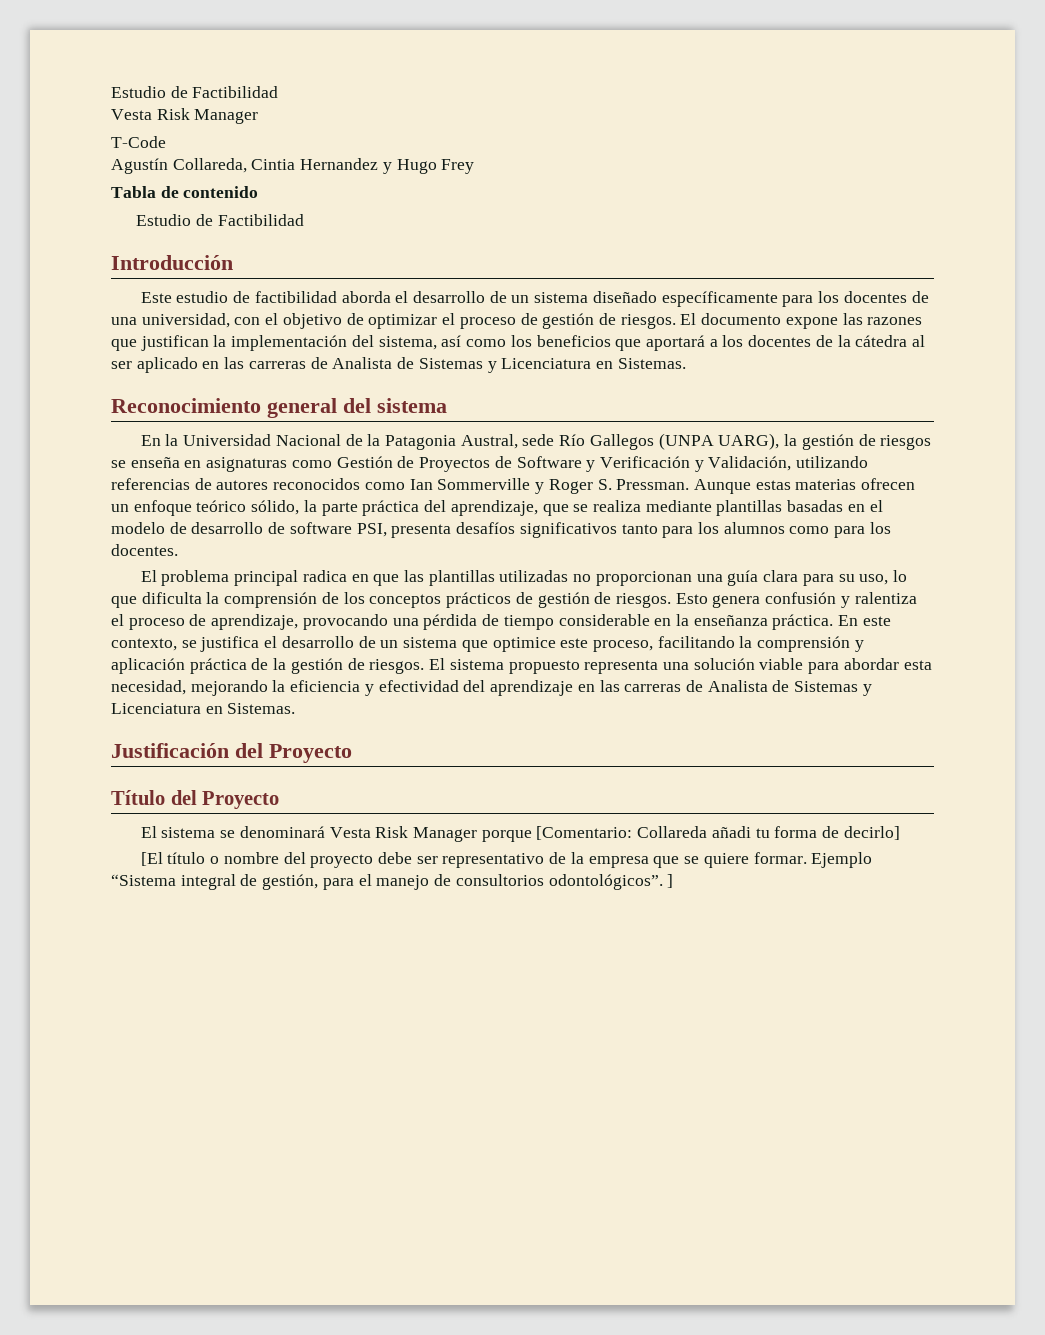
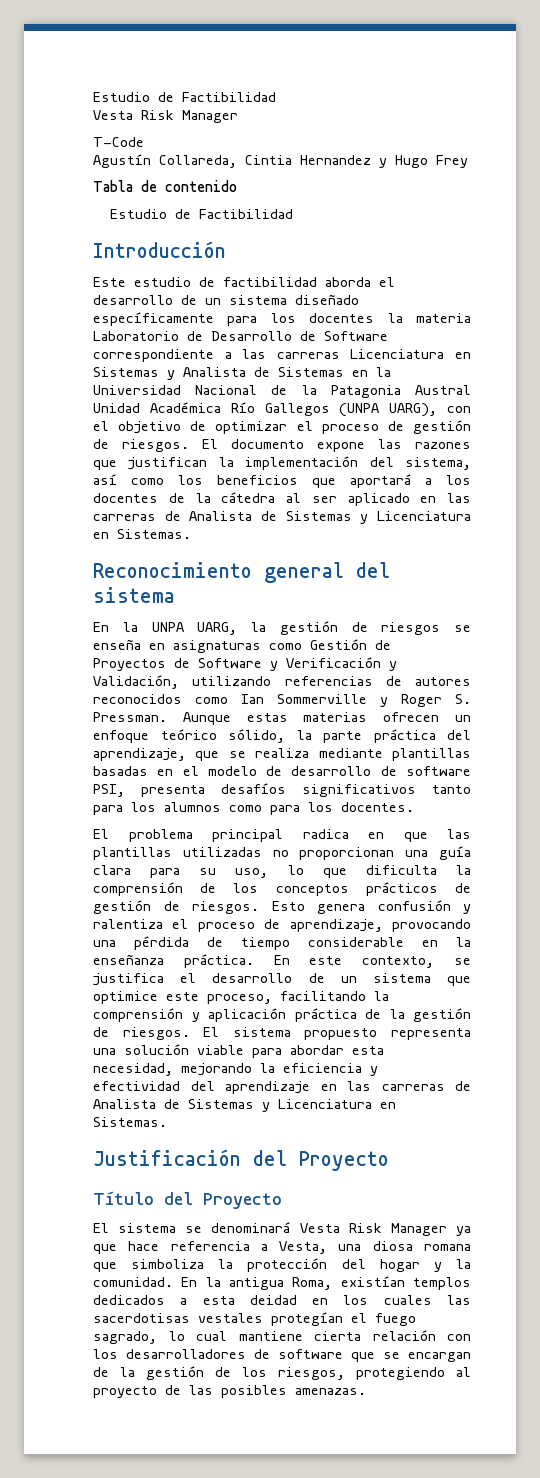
- Este estudio de factibilidad aborda el desarrollo de un sistema diseñado específicamente para los docentes de una universidad, con el objetivo de optimizar el proceso de gestión de riesgos.
+ Este estudio de factibilidad aborda el desarrollo de un sistema diseñado específicamente para los docentes la materia Laboratorio de Desarrollo de Software correspondiente a las carreras Licenciatura en Sistemas y Analista de Sistemas en la Universidad Nacional de la Patagonia Austral Unidad Académica Río Gallegos (UNPA UARG), con el objetivo de optimizar el proceso de gestión de riesgos.
- En la Universidad Nacional de la Patagonia Austral, sede Río Gallegos (UNPA UARG), la gestión de riesgos se enseña en asignaturas como Gestión de Proyectos de Software y Verificación y Validación, utilizando referencias de autores reconocidos como Ian Sommerville y Roger S. Pressman.
+ En la UNPA UARG, la gestión de riesgos se enseña en asignaturas como Gestión de Proyectos de Software y Verificación y Validación, utilizando referencias de autores reconocidos como Ian Sommerville y Roger S. Pressman.
- El sistema se denominará Vesta Risk Manager porque [Comentario: Collareda añadi tu forma de decirlo]
- [El título o nombre del proyecto debe ser representativo de la empresa que se quiere formar. Ejemplo “Sistema integral de gestión, para el manejo de consultorios odontológicos”. ]
+ El sistema se denominará Vesta Risk Manager ya que hace referencia a Vesta, una diosa romana que simboliza la protección del hogar y la comunidad. En la antigua Roma, existían templos dedicados a esta deidad en los cuales las sacerdotisas vestales protegían el fuego sagrado, lo cual mantiene cierta relación con los desarrolladores de software que se encargan de la gestión de los riesgos, protegiendo al proyecto de las posibles amenazas.

